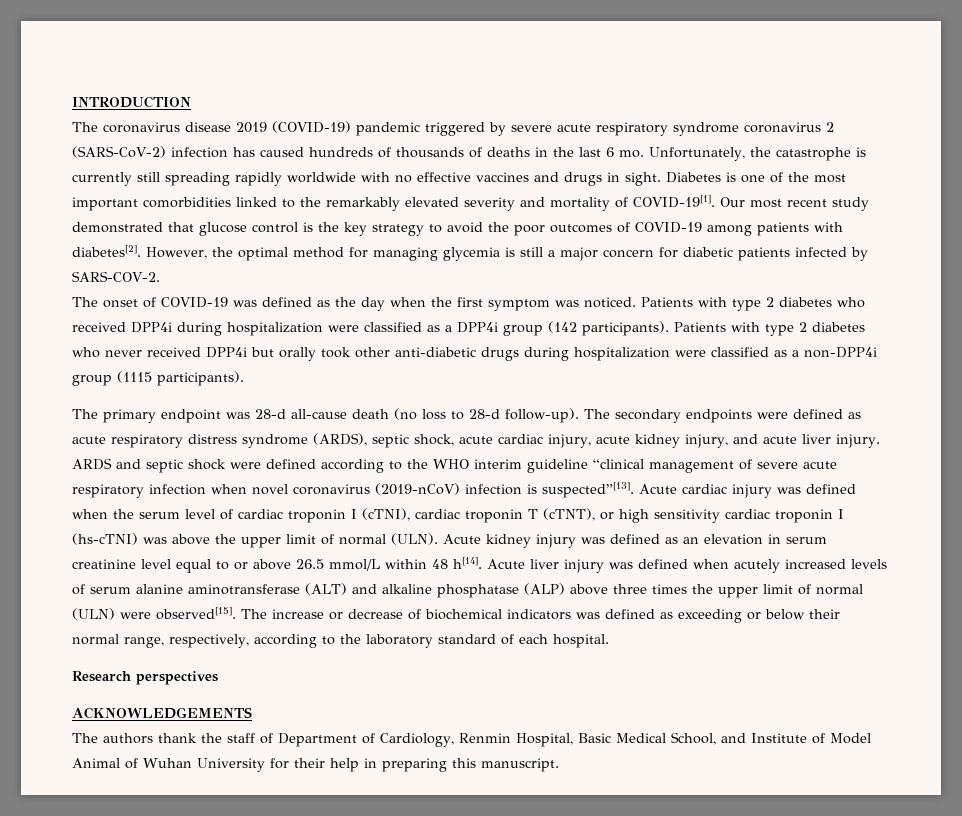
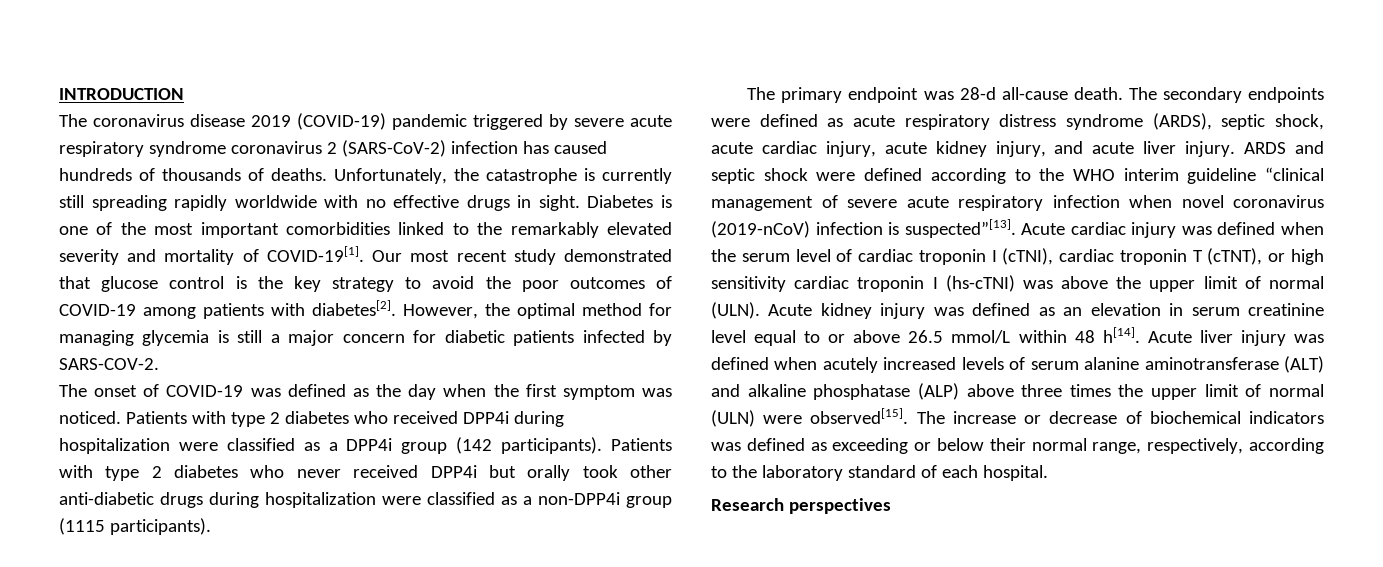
- The coronavirus disease 2019 (COVID-19) pandemic triggered by severe acute respiratory syndrome coronavirus 2 (SARS-CoV-2) infection has caused hundreds of thousands of deaths in the last 6 mo.
+ The coronavirus disease 2019 (COVID-19) pandemic triggered by severe acute respiratory syndrome coronavirus 2 (SARS-CoV-2) infection has caused hundreds of thousands of deaths.
- Unfortunately, the catastrophe is currently still spreading rapidly worldwide with no effective vaccines and drugs in sight.
+ Unfortunately, the catastrophe is currently still spreading rapidly worldwide with no effective drugs in sight.
- The primary endpoint was 28-d all-cause death (no loss to 28-d follow-up).
+ The primary endpoint was 28-d all-cause death.
- ACKNOWLEDGEMENTS
- The authors thank the staff of Department of Cardiology, Renmin Hospital, Basic Medical School, and Institute of Model Animal of Wuhan University for their help in preparing this manuscript.

